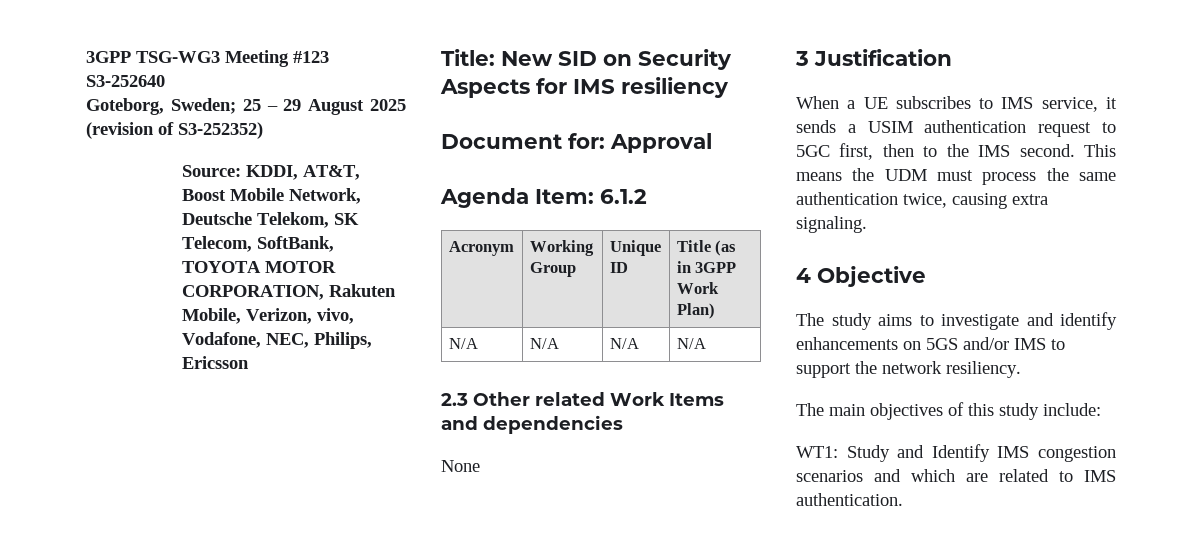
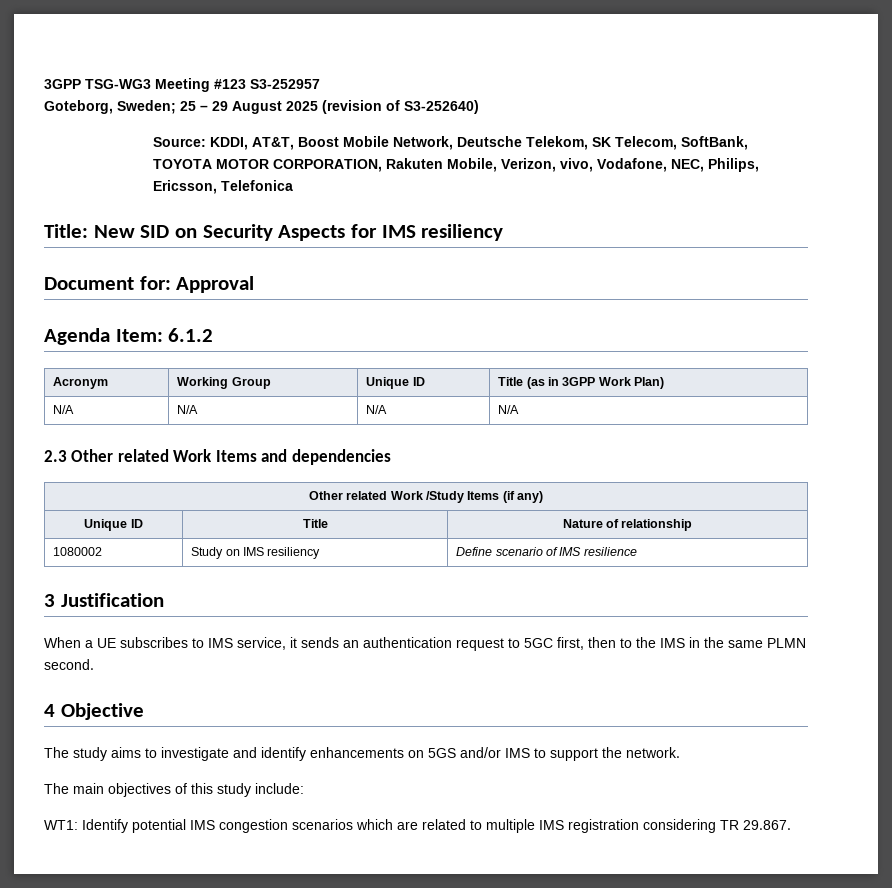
- 3GPP TSG-WG3 Meeting #123 S3-252640
+ 3GPP TSG-WG3 Meeting #123 S3-252957
- Goteborg, Sweden; 25 – 29 August 2025 (revision of S3-252352)
+ Goteborg, Sweden; 25 – 29 August 2025 (revision of S3-252640)
- Source: KDDI, AT&T, Boost Mobile Network, Deutsche Telekom, SK Telecom, SoftBank, TOYOTA MOTOR CORPORATION, Rakuten Mobile, Verizon, vivo, Vodafone, NEC, Philips, Ericsson
+ Source: KDDI, AT&T, Boost Mobile Network, Deutsche Telekom, SK Telecom, SoftBank, TOYOTA MOTOR CORPORATION, Rakuten Mobile, Verizon, vivo, Vodafone, NEC, Philips, Ericsson, Telefonica
- None
+ Other related Work /Study Items (if any)
+ Unique ID | Title | Nature of relationship
+ 1080002 | Study on IMS resiliency | Define scenario of IMS resilience
- When a UE subscribes to IMS service, it sends a USIM authentication request to 5GC first, then to the IMS second. This means the UDM must process the same authentication twice, causing extra signaling.
+ When a UE subscribes to IMS service, it sends an authentication request to 5GC first, then to the IMS in the same PLMN second.
- The study aims to investigate and identify enhancements on 5GS and/or IMS to support the network resiliency.
+ The study aims to investigate and identify enhancements on 5GS and/or IMS to support the network.
- WT1: Study and Identify IMS congestion scenarios and which are related to IMS authentication.
+ WT1: Identify potential IMS congestion scenarios which are related to multiple IMS registration considering TR 29.867.

